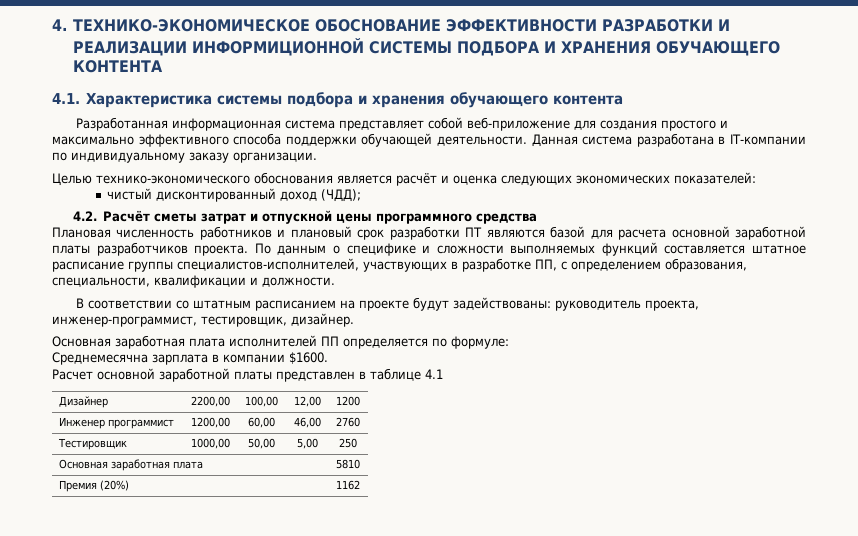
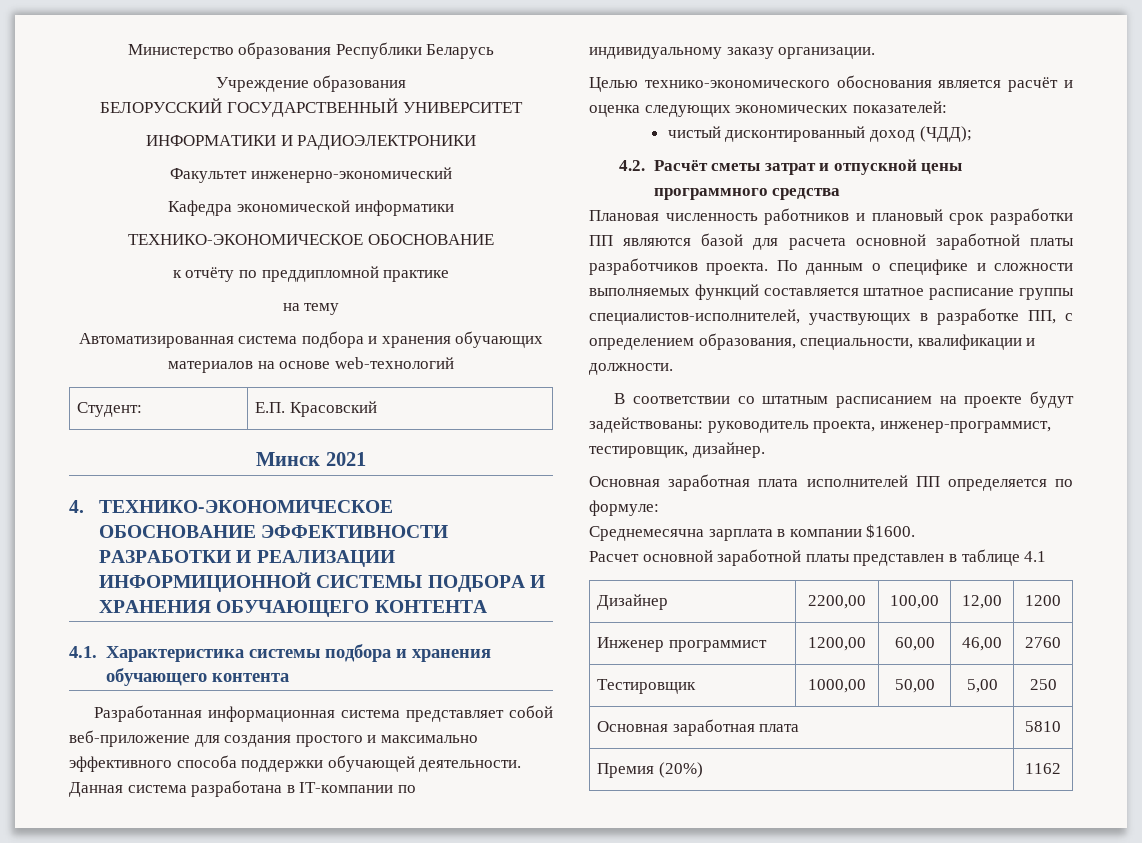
+ Министерство образования Республики Беларусь
+ Учреждение образования
+ БЕЛОРУССКИЙ ГОСУДАРСТВЕННЫЙ УНИВЕРСИТЕТ
+ ИНФОРМАТИКИ И РАДИОЭЛЕКТРОНИКИ
+ Факультет инженерно-экономический
+ Кафедра экономической информатики
+ ТЕХНИКО-ЭКОНОМИЧЕСКОЕ ОБОСНОВАНИЕ
+ к отчёту по преддипломной практике
+ на тему
+ Автоматизированная система подбора и хранения обучающих материалов на основе web-технологий
+ Студент: | Е.П. Красовский
+ Минск 2021
- Плановая численность работников и плановый срок разработки ПТ являются базой для расчета основной заработной платы разработчиков проекта.
+ Плановая численность работников и плановый срок разработки ПП являются базой для расчета основной заработной платы разработчиков проекта.

